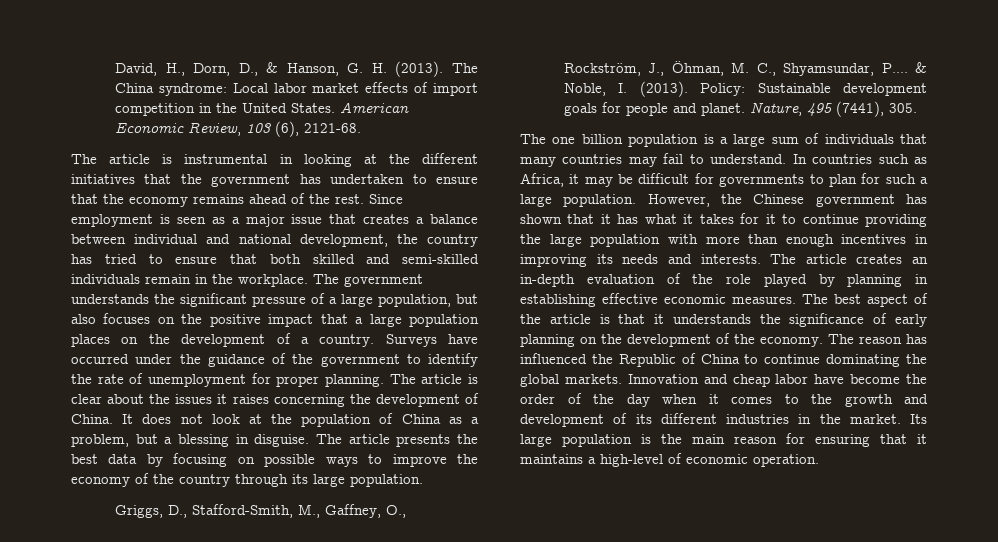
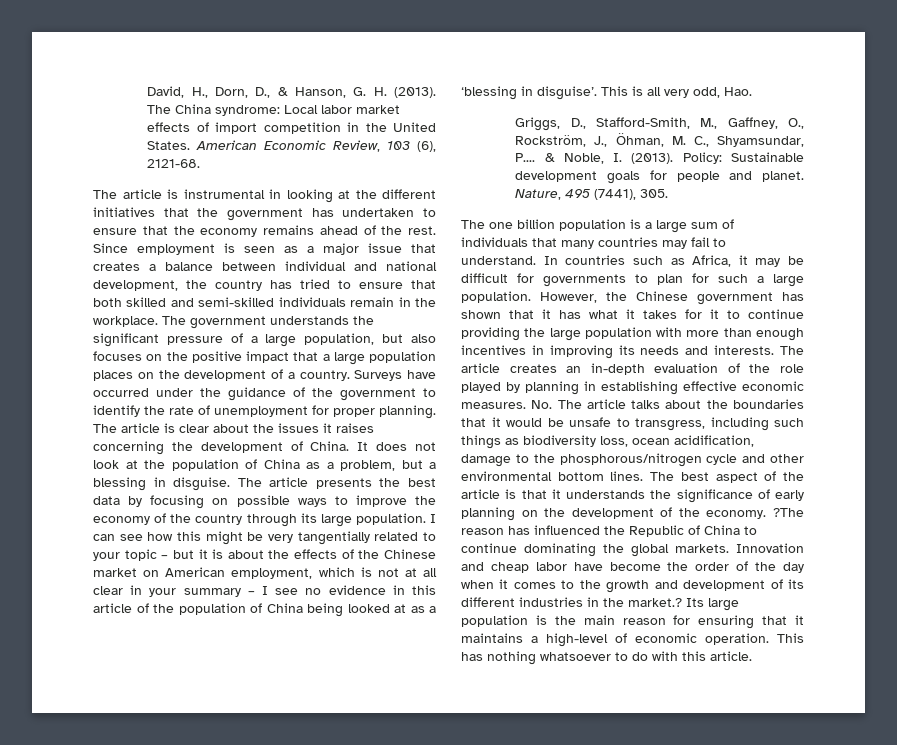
+ I can see how this might be very tangentially related to your topic – but it is about the effects of the Chinese market on American employment, which is not at all clear in your summary – I see no evidence in this article of the population of China being looked at as a ‘blessing in disguise’. This is all very odd, Hao.
+ No. The article talks about the boundaries that it would be unsafe to transgress, including such things as biodiversity loss, ocean acidification, damage to the phosphorous/nitrogen cycle and other environmental bottom lines.
- The reason has influenced the Republic of China to continue dominating the global markets.
+ ?The reason has influenced the Republic of China to continue dominating the global markets.
- Innovation and cheap labor have become the order of the day when it comes to the growth and development of its different industries in the market.
+ Innovation and cheap labor have become the order of the day when it comes to the growth and development of its different industries in the market.?
+ This has nothing whatsoever to do with this article.

